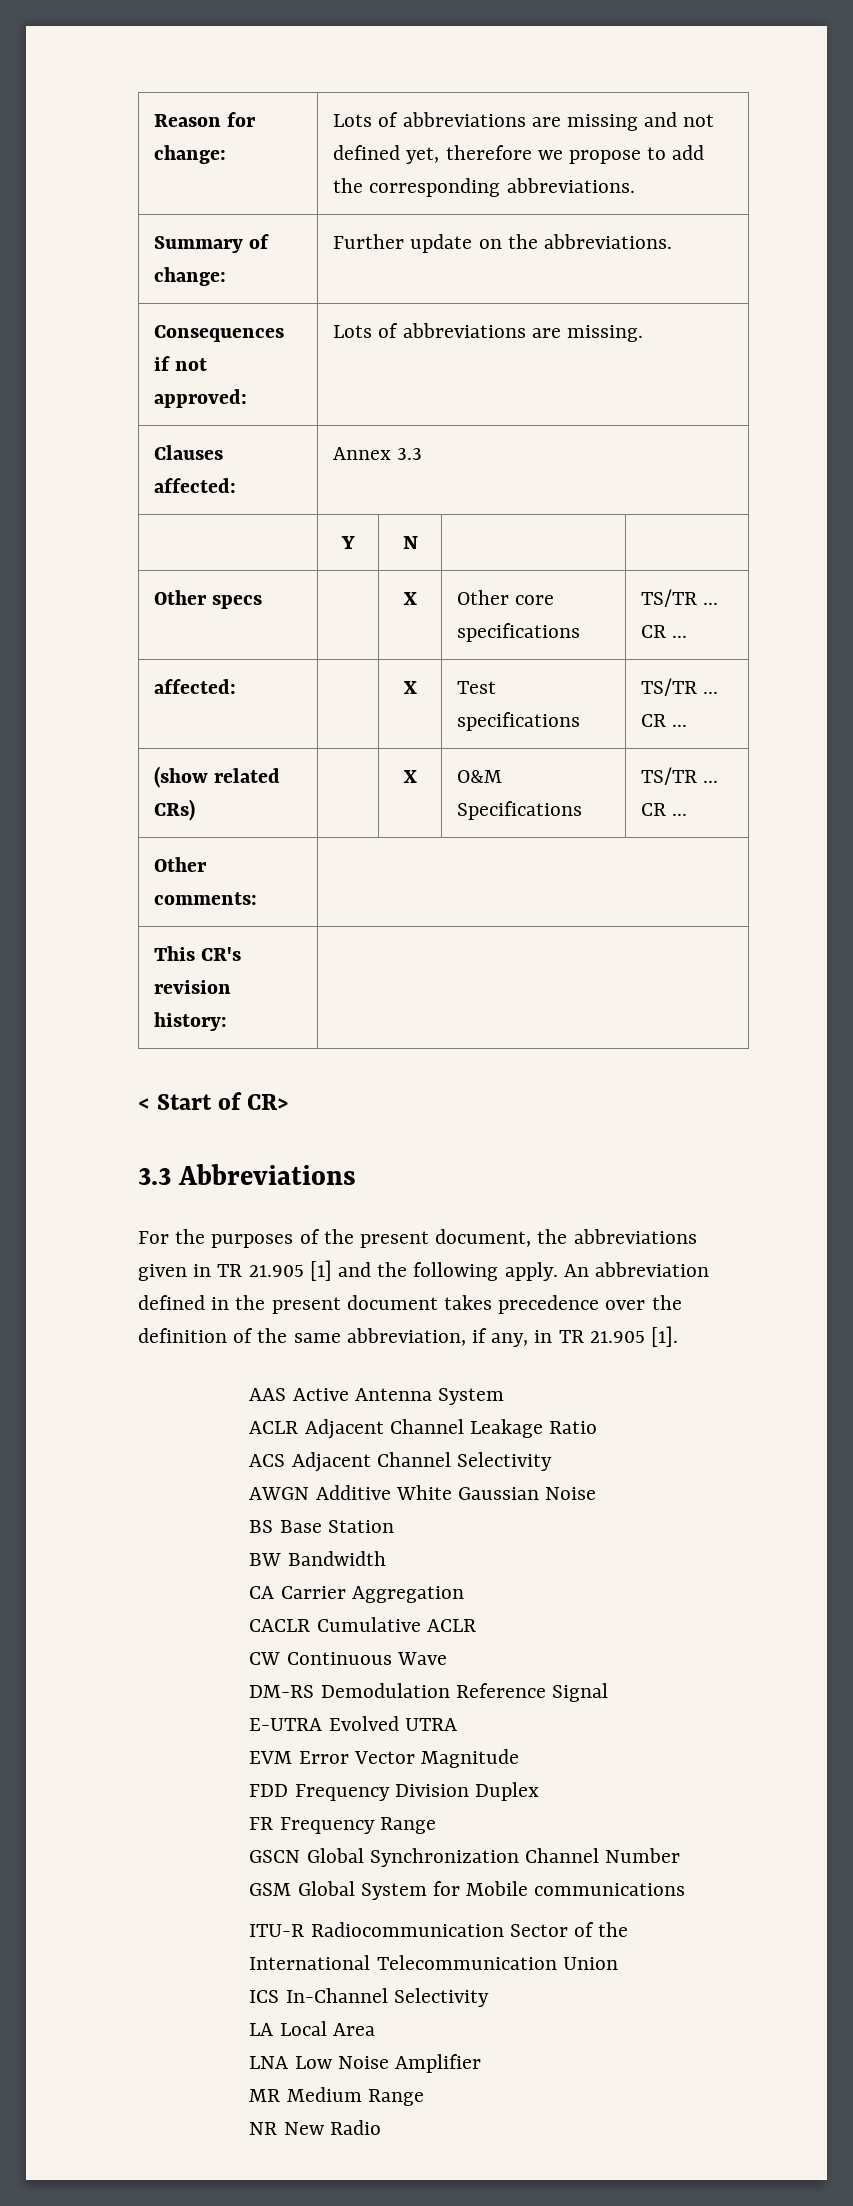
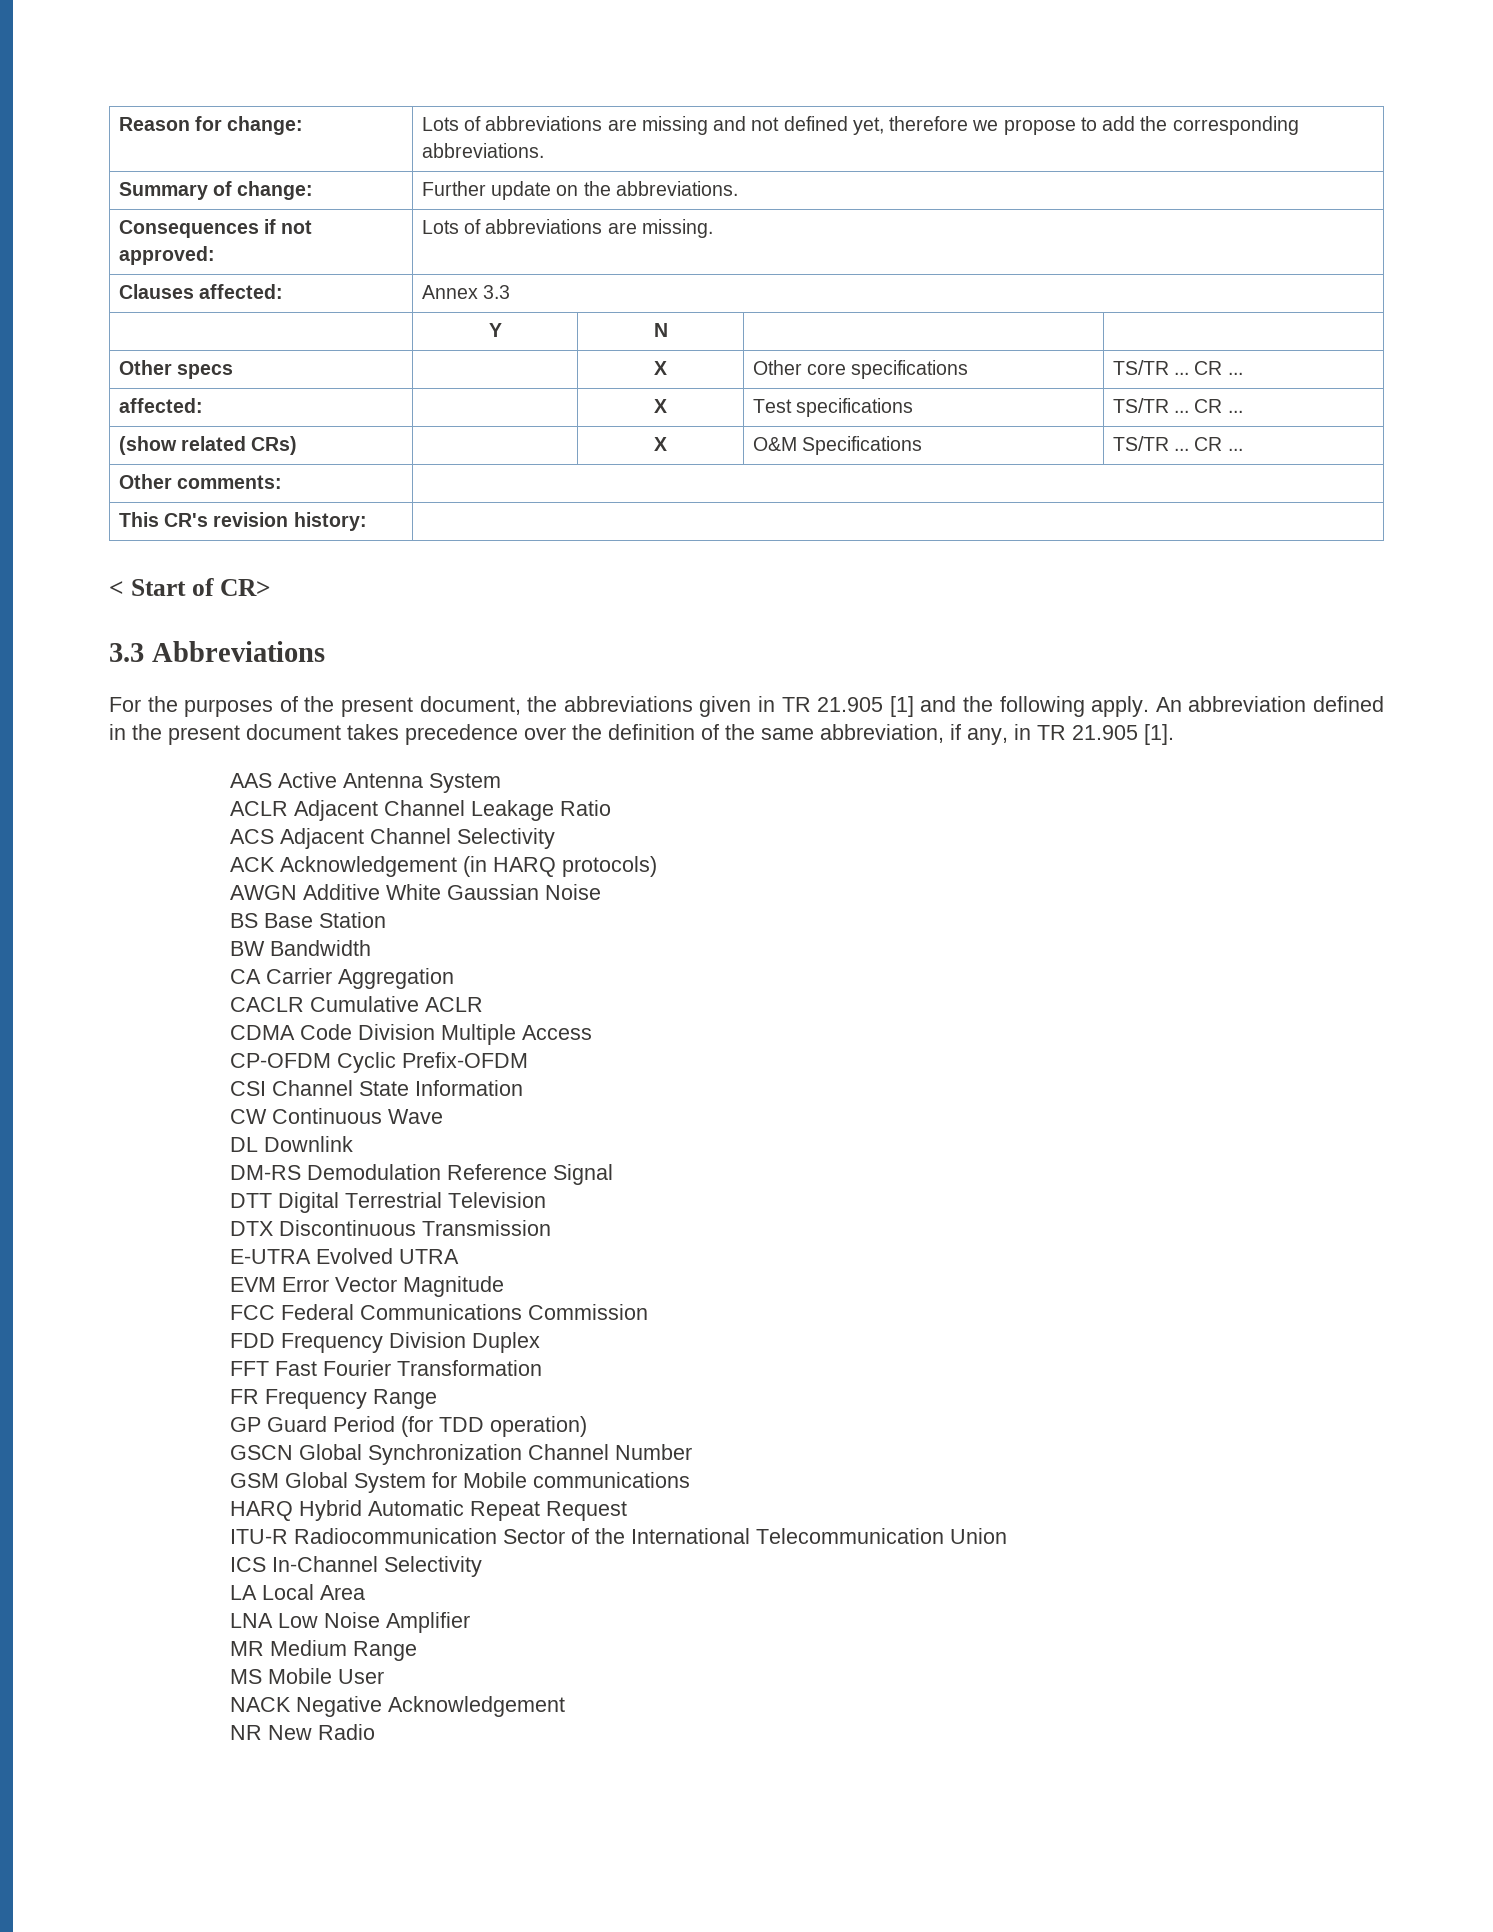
+ ACK Acknowledgement (in HARQ protocols)
+ CDMA Code Division Multiple Access
+ CP-OFDM Cyclic Prefix-OFDM
+ CSI Channel State Information
+ DL Downlink
+ DTT Digital Terrestrial Television
+ DTX Discontinuous Transmission
+ FCC Federal Communications Commission
+ FFT Fast Fourier Transformation
+ GP Guard Period (for TDD operation)
+ HARQ Hybrid Automatic Repeat Request
+ MS Mobile User
+ NACK Negative Acknowledgement

